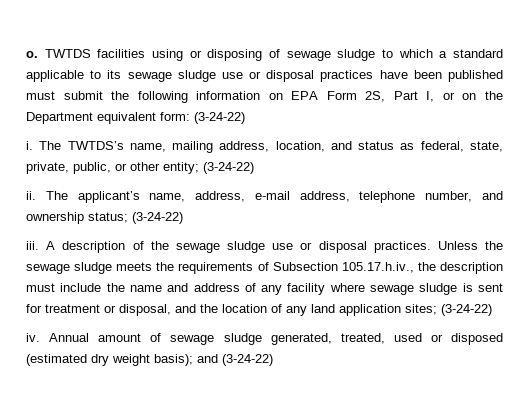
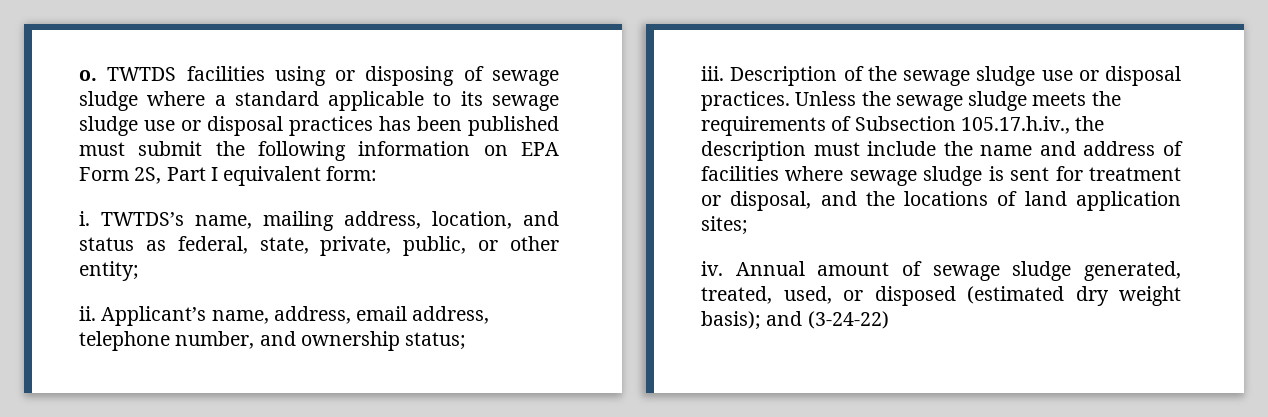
- TWTDS facilities using or disposing of sewage sludge to which a standard applicable to its sewage sludge use or disposal practices have been published must submit the following information on EPA Form 2S, Part I, or on the Department equivalent form: (3-24-22)
+ TWTDS facilities using or disposing of sewage sludge where a standard applicable to its sewage sludge use or disposal practices has been published must submit the following information on EPA Form 2S, Part I equivalent form:
- The TWTDS’s name, mailing address, location, and status as federal, state, private, public, or other entity; (3-24-22)
+ TWTDS’s name, mailing address, location, and status as federal, state, private, public, or other entity;
- The applicant’s name, address, e-mail address, telephone number, and ownership status; (3-24-22)
+ Applicant’s name, address, email address, telephone number, and ownership status;
- A description of the sewage sludge use or disposal practices.
+ Description of the sewage sludge use or disposal practices.
- Unless the sewage sludge meets the requirements of Subsection 105.17.h.iv., the description must include the name and address of any facility where sewage sludge is sent for treatment or disposal, and the location of any land application sites; (3-24-22)
+ Unless the sewage sludge meets the requirements of Subsection 105.17.h.iv., the description must include the name and address of facilities where sewage sludge is sent for treatment or disposal, and the locations of land application sites;
- Annual amount of sewage sludge generated, treated, used or disposed (estimated dry weight basis); and (3-24-22)
+ Annual amount of sewage sludge generated, treated, used, or disposed (estimated dry weight basis); and (3-24-22)

